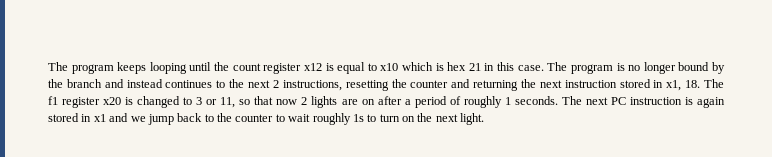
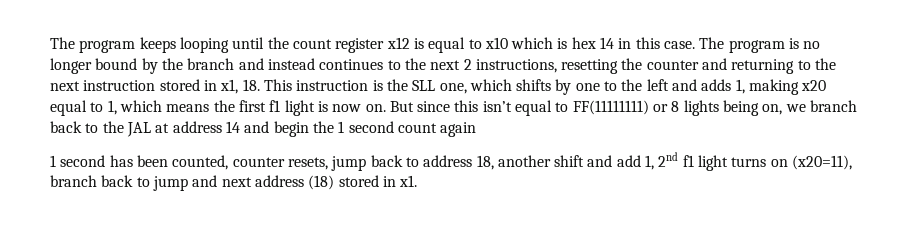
- The program keeps looping until the count register x12 is equal to x10 which is hex 21 in this case.
+ The program keeps looping until the count register x12 is equal to x10 which is hex 14 in this case.
- The program is no longer bound by the branch and instead continues to the next 2 instructions, resetting the counter and returning the next instruction stored in x1, 18. The f1 register x20 is changed to 3 or 11, so that now 2 lights are on after a period of roughly 1 seconds. The next PC instruction is again stored in x1 and we jump back to the counter to wait roughly 1s to turn on the next light.
+ The program is no longer bound by the branch and instead continues to the next 2 instructions, resetting the counter and returning to the next instruction stored in x1, 18. This instruction is the SLL one, which shifts by one to the left and adds 1, making x20 equal to 1, which means the first f1 light is now on. But since this isn’t equal to FF(11111111) or 8 lights being on, we branch back to the JAL at address 14 and begin the 1 second count again
+ 1 second has been counted, counter resets, jump back to address 18, another shift and add 1, 2nd f1 light turns on (x20=11), branch back to jump and next address (18) stored in x1.

